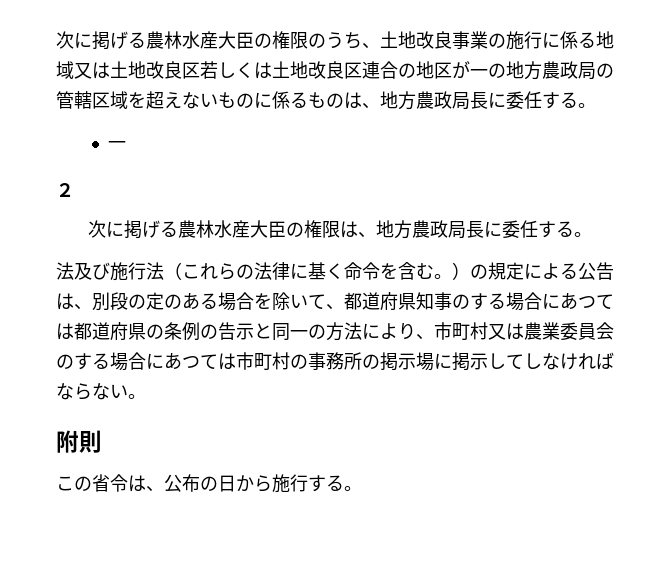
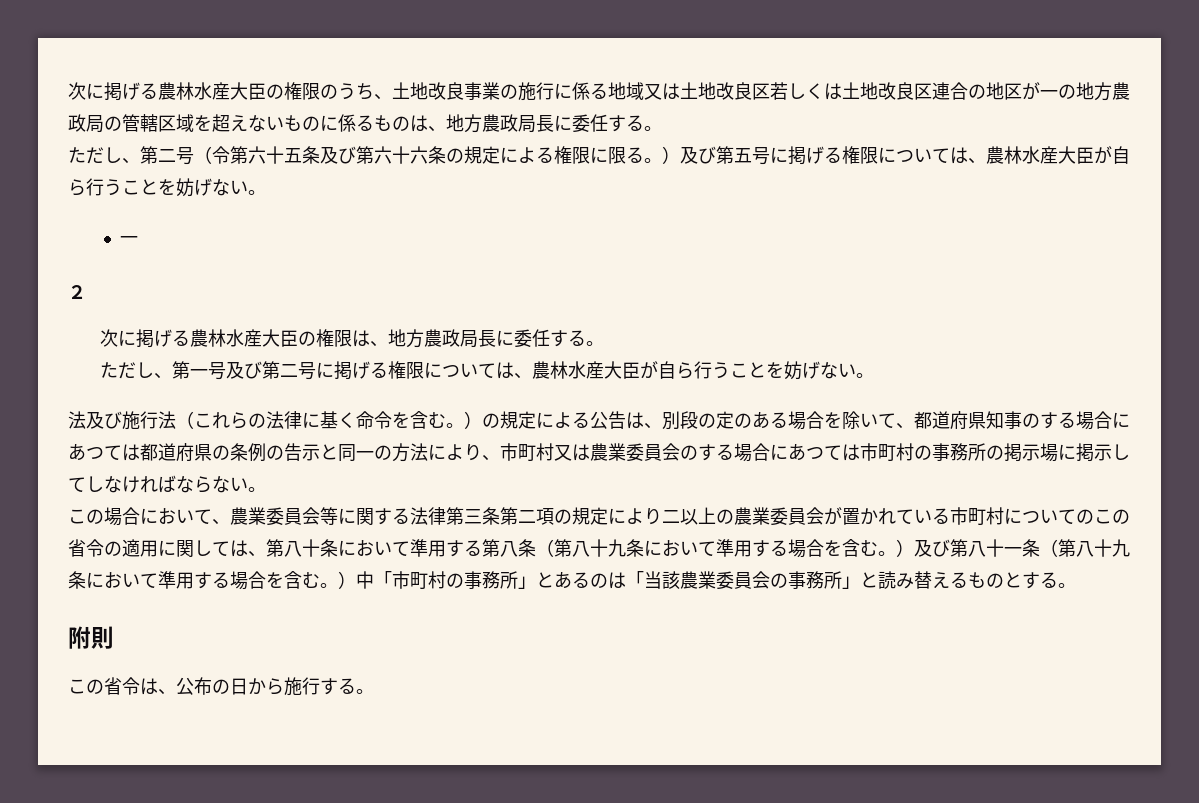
+ ただし、第二号（令第六十五条及び第六十六条の規定による権限に限る。）及び第五号に掲げる権限については、農林水産大臣が自ら行うことを妨げない。
+ ただし、第一号及び第二号に掲げる権限については、農林水産大臣が自ら行うことを妨げない。
+ この場合において、農業委員会等に関する法律第三条第二項の規定により二以上の農業委員会が置かれている市町村についてのこの省令の適用に関しては、第八十条において準用する第八条（第八十九条において準用する場合を含む。）及び第八十一条（第八十九条において準用する場合を含む。）中「市町村の事務所」とあるのは「当該農業委員会の事務所」と読み替えるものとする。

